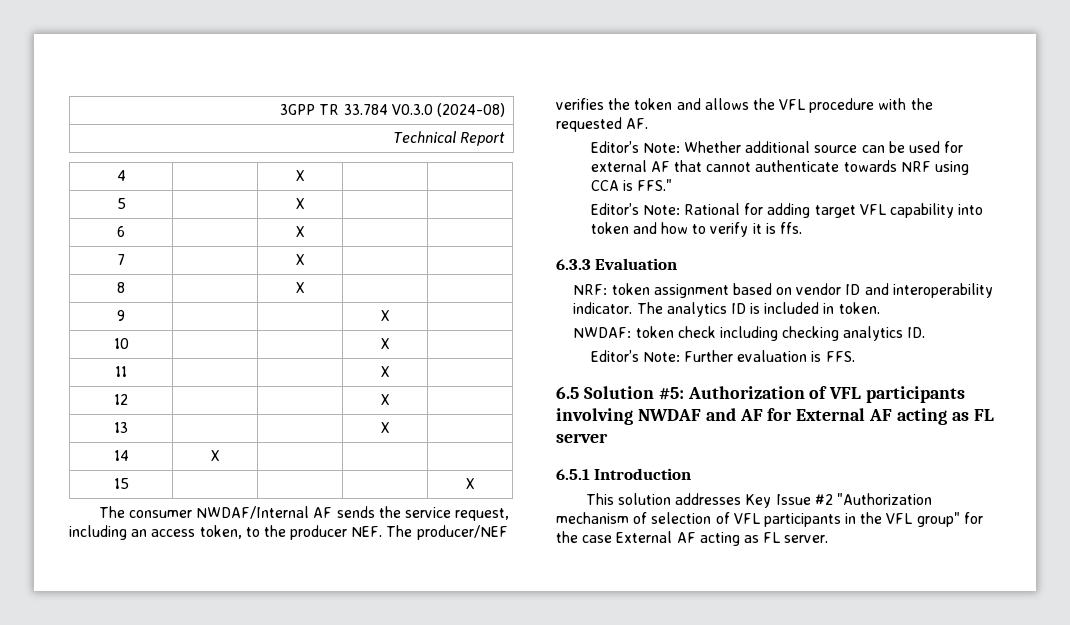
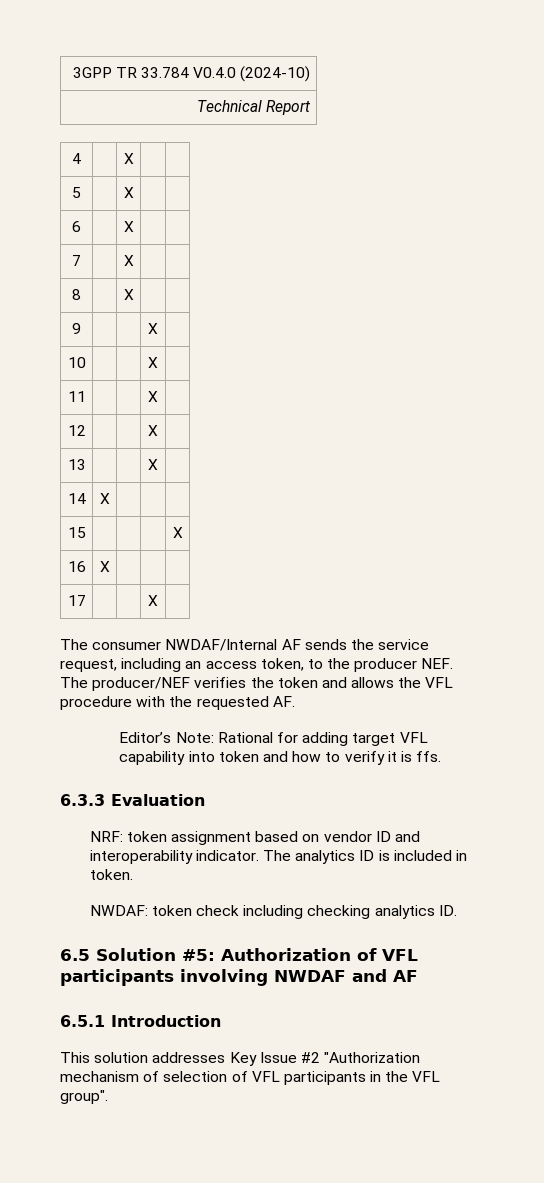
- 3GPP TR 33.784 V0.3.0 (2024-08)
+ 3GPP TR 33.784 V0.4.0 (2024-10)
+ 16 | X | | |
+ 17 | | | X |
- Editor’s Note: Whether additional source can be used for external AF that cannot authenticate towards NRF using CCA is FFS."
- Editor’s Note: Further evaluation is FFS.
- 6.5 Solution #5: Authorization of VFL participants involving NWDAF and AF for External AF acting as FL server
+ 6.5 Solution #5: Authorization of VFL participants involving NWDAF and AF
- This solution addresses Key Issue #2 "Authorization mechanism of selection of VFL participants in the VFL group" for the case External AF acting as FL server.
+ This solution addresses Key Issue #2 "Authorization mechanism of selection of VFL participants in the VFL group".

